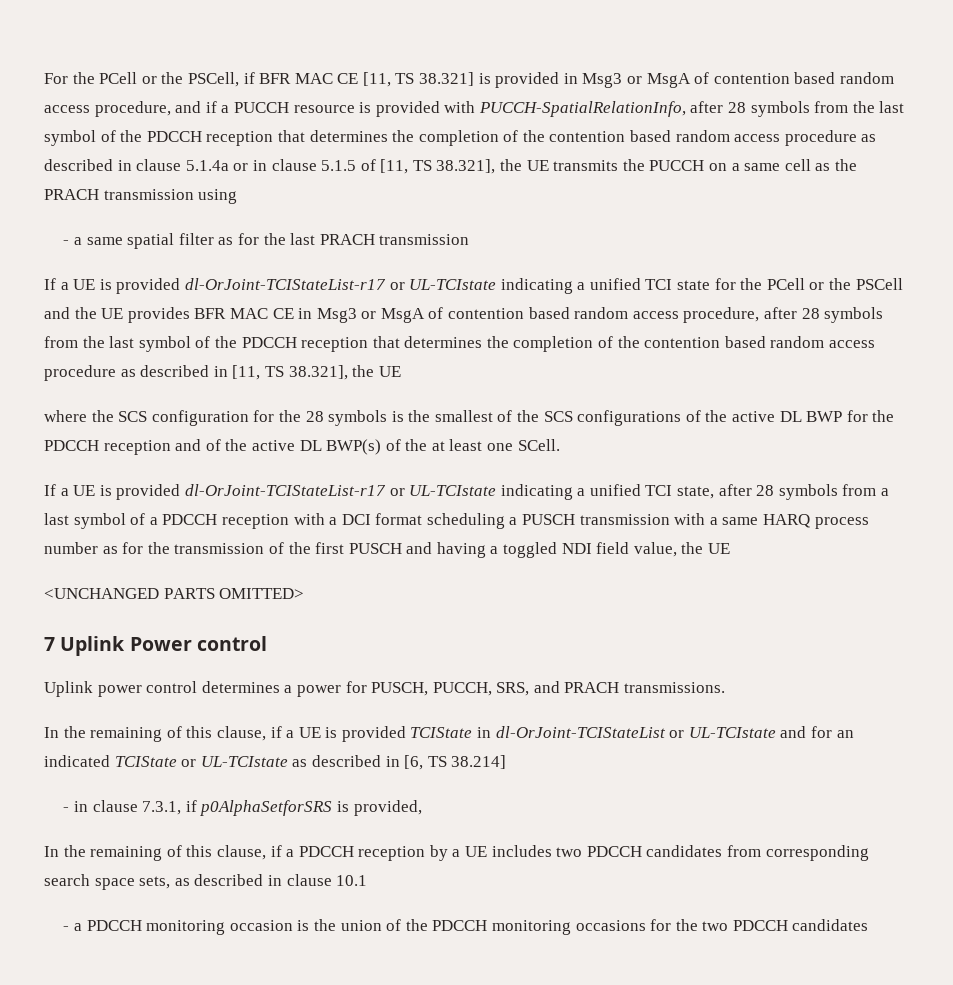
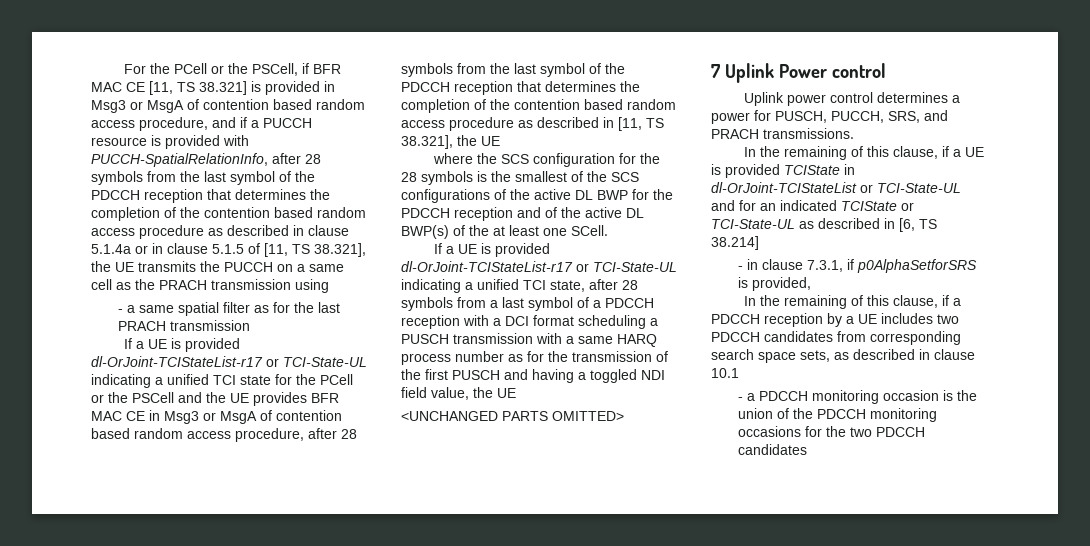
- If a UE is provided dl-OrJoint-TCIStateList-r17 or UL-TCIstate indicating a unified TCI state for the PCell or the PSCell and the UE provides BFR MAC CE in Msg3 or MsgA of contention based random access procedure, after 28 symbols from the last symbol of the PDCCH reception that determines the completion of the contention based random access procedure as described in [11, TS 38.321], the UE
+ If a UE is provided dl-OrJoint-TCIStateList-r17 or TCI-State-UL indicating a unified TCI state for the PCell or the PSCell and the UE provides BFR MAC CE in Msg3 or MsgA of contention based random access procedure, after 28 symbols from the last symbol of the PDCCH reception that determines the completion of the contention based random access procedure as described in [11, TS 38.321], the UE
- If a UE is provided dl-OrJoint-TCIStateList-r17 or UL-TCIstate indicating a unified TCI state, after 28 symbols from a last symbol of a PDCCH reception with a DCI format scheduling a PUSCH transmission with a same HARQ process number as for the transmission of the first PUSCH and having a toggled NDI field value, the UE
+ If a UE is provided dl-OrJoint-TCIStateList-r17 or TCI-State-UL indicating a unified TCI state, after 28 symbols from a last symbol of a PDCCH reception with a DCI format scheduling a PUSCH transmission with a same HARQ process number as for the transmission of the first PUSCH and having a toggled NDI field value, the UE
- In the remaining of this clause, if a UE is provided TCIState in dl-OrJoint-TCIStateList or UL-TCIstate and for an indicated TCIState or UL-TCIstate as described in [6, TS 38.214]
+ In the remaining of this clause, if a UE is provided TCIState in dl-OrJoint-TCIStateList or TCI-State-UL and for an indicated TCIState or TCI-State-UL as described in [6, TS 38.214]

